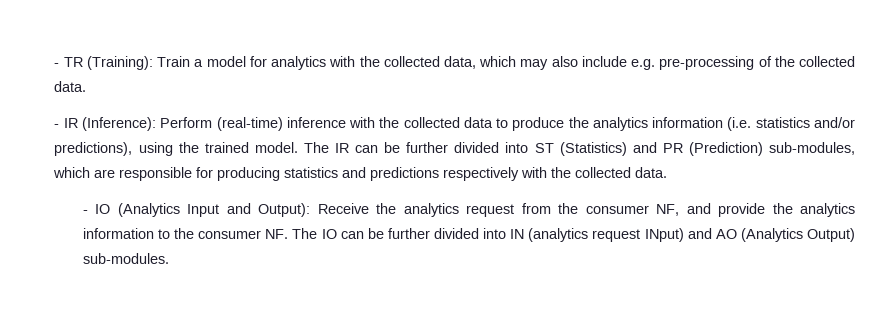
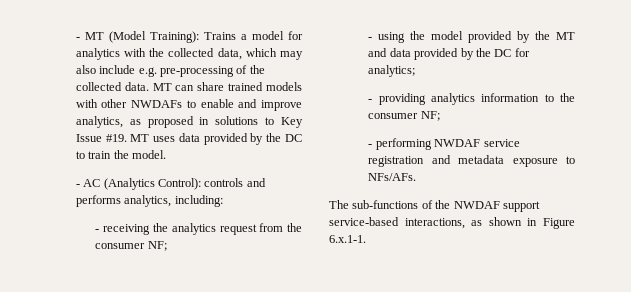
- - TR (Training): Train a model for analytics with the collected data, which may also include e.g. pre-processing of the collected data.
- - IR (Inference): Perform (real-time) inference with the collected data to produce the analytics information (i.e. statistics and/or predictions), using the trained model. The IR can be further divided into ST (Statistics) and PR (Prediction) sub-modules, which are responsible for producing statistics and predictions respectively with the collected data.
- - IO (Analytics Input and Output): Receive the analytics request from the consumer NF, and provide the analytics information to the consumer NF. The IO can be further divided into IN (analytics request INput) and AO (Analytics Output) sub-modules.
+ - MT (Model Training): Trains a model for analytics with the collected data, which may also include e.g. pre-processing of the collected data. MT can share trained models with other NWDAFs to enable and improve analytics, as proposed in solutions to Key Issue #19. MT uses data provided by the DC to train the model.
+ - AC (Analytics Control): controls and performs analytics, including:
+ - receiving the analytics request from the consumer NF;
+ - using the model provided by the MT and data provided by the DC for analytics;
+ - providing analytics information to the consumer NF;
+ - performing NWDAF service registration and metadata exposure to NFs/AFs.
+ The sub-functions of the NWDAF support service-based interactions, as shown in Figure 6.x.1-1.

